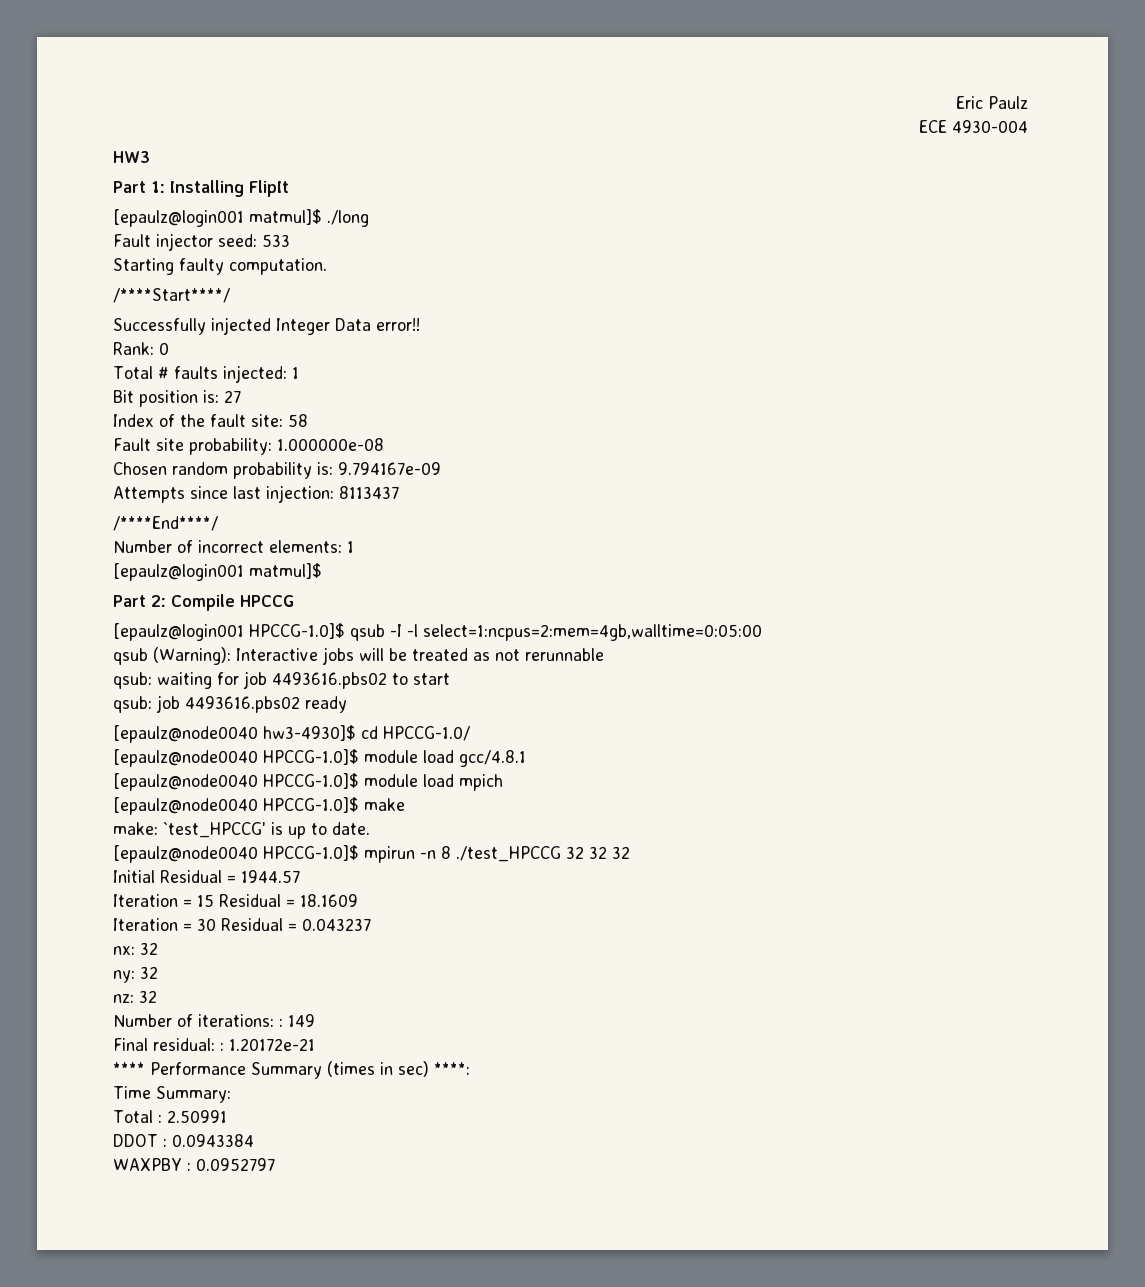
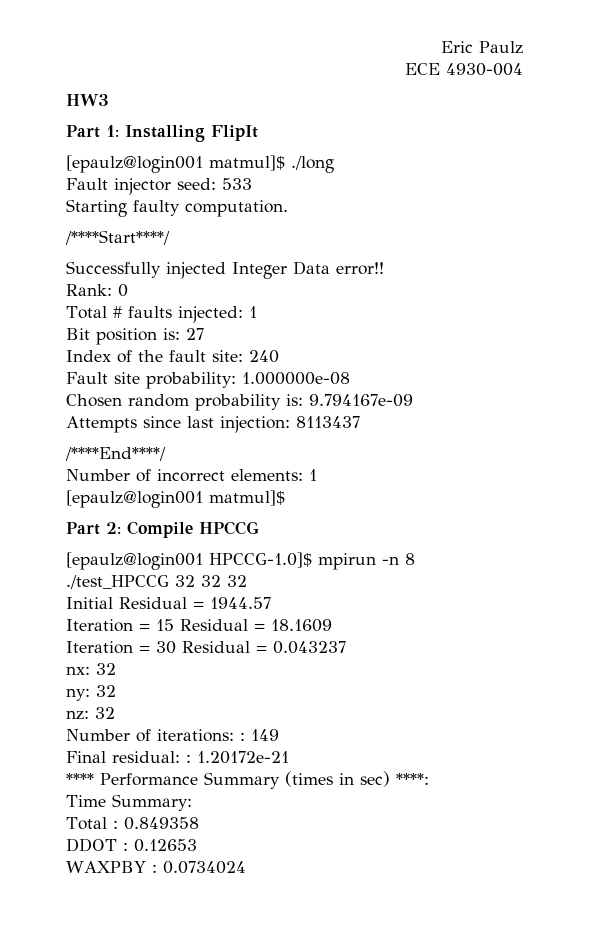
- Index of the fault site: 58
+ Index of the fault site: 240
- [epaulz@login001 HPCCG-1.0]$ qsub -I -l select=1:ncpus=2:mem=4gb,walltime=0:05:00
- qsub (Warning): Interactive jobs will be treated as not rerunnable
- qsub: waiting for job 4493616.pbs02 to start
- qsub: job 4493616.pbs02 ready
- [epaulz@node0040 hw3-4930]$ cd HPCCG-1.0/
- [epaulz@node0040 HPCCG-1.0]$ module load gcc/4.8.1
- [epaulz@node0040 HPCCG-1.0]$ module load mpich
- [epaulz@node0040 HPCCG-1.0]$ make
- make: `test_HPCCG' is up to date.
- [epaulz@node0040 HPCCG-1.0]$ mpirun -n 8 ./test_HPCCG 32 32 32
+ [epaulz@login001 HPCCG-1.0]$ mpirun -n 8 ./test_HPCCG 32 32 32
- Total : 2.50991
+ Total : 0.849358
- DDOT : 0.0943384
+ DDOT : 0.12653
- WAXPBY : 0.0952797
+ WAXPBY : 0.0734024

